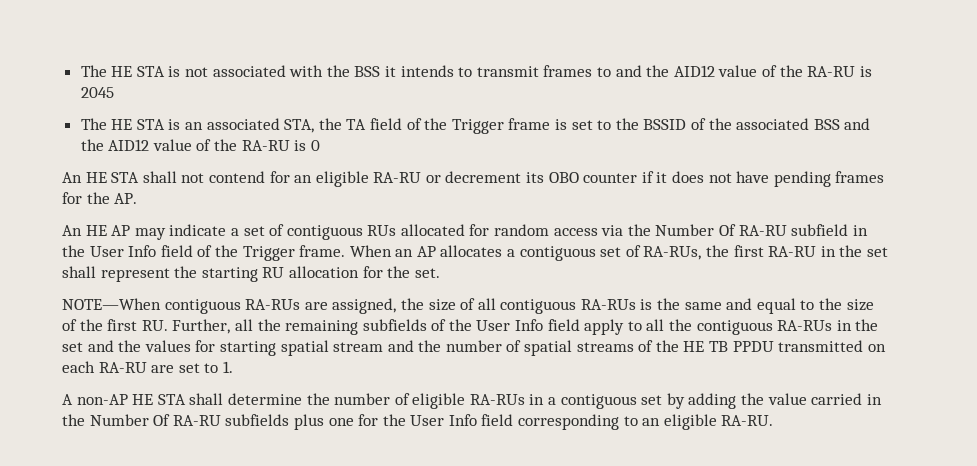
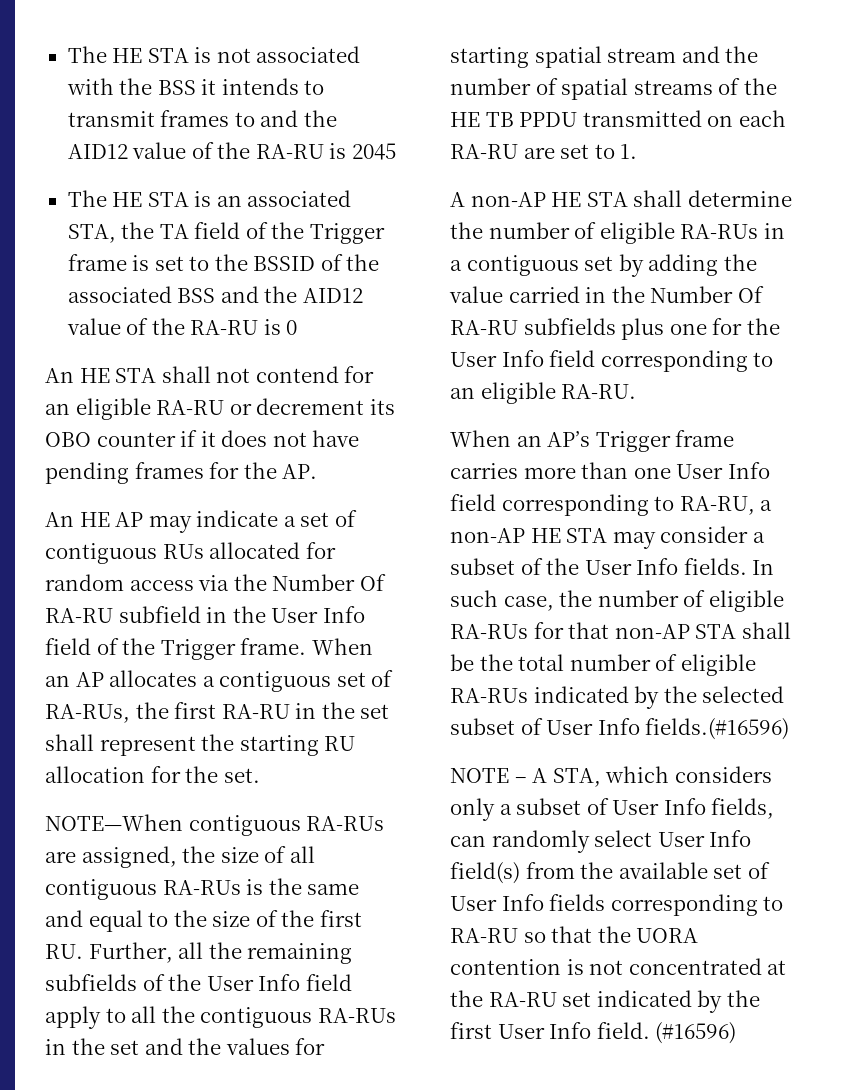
+ When an AP’s Trigger frame carries more than one User Info field corresponding to RA-RU, a non-AP HE STA may consider a subset of the User Info fields. In such case, the number of eligible RA-RUs for that non-AP STA shall be the total number of eligible RA-RUs indicated by the selected subset of User Info fields.(#16596)
+ NOTE – A STA, which considers only a subset of User Info fields, can randomly select User Info field(s) from the available set of User Info fields corresponding to RA-RU so that the UORA contention is not concentrated at the RA-RU set indicated by the first User Info field. (#16596)

